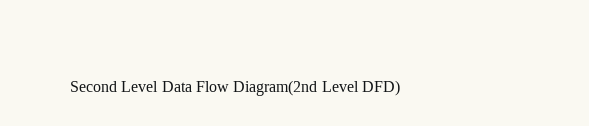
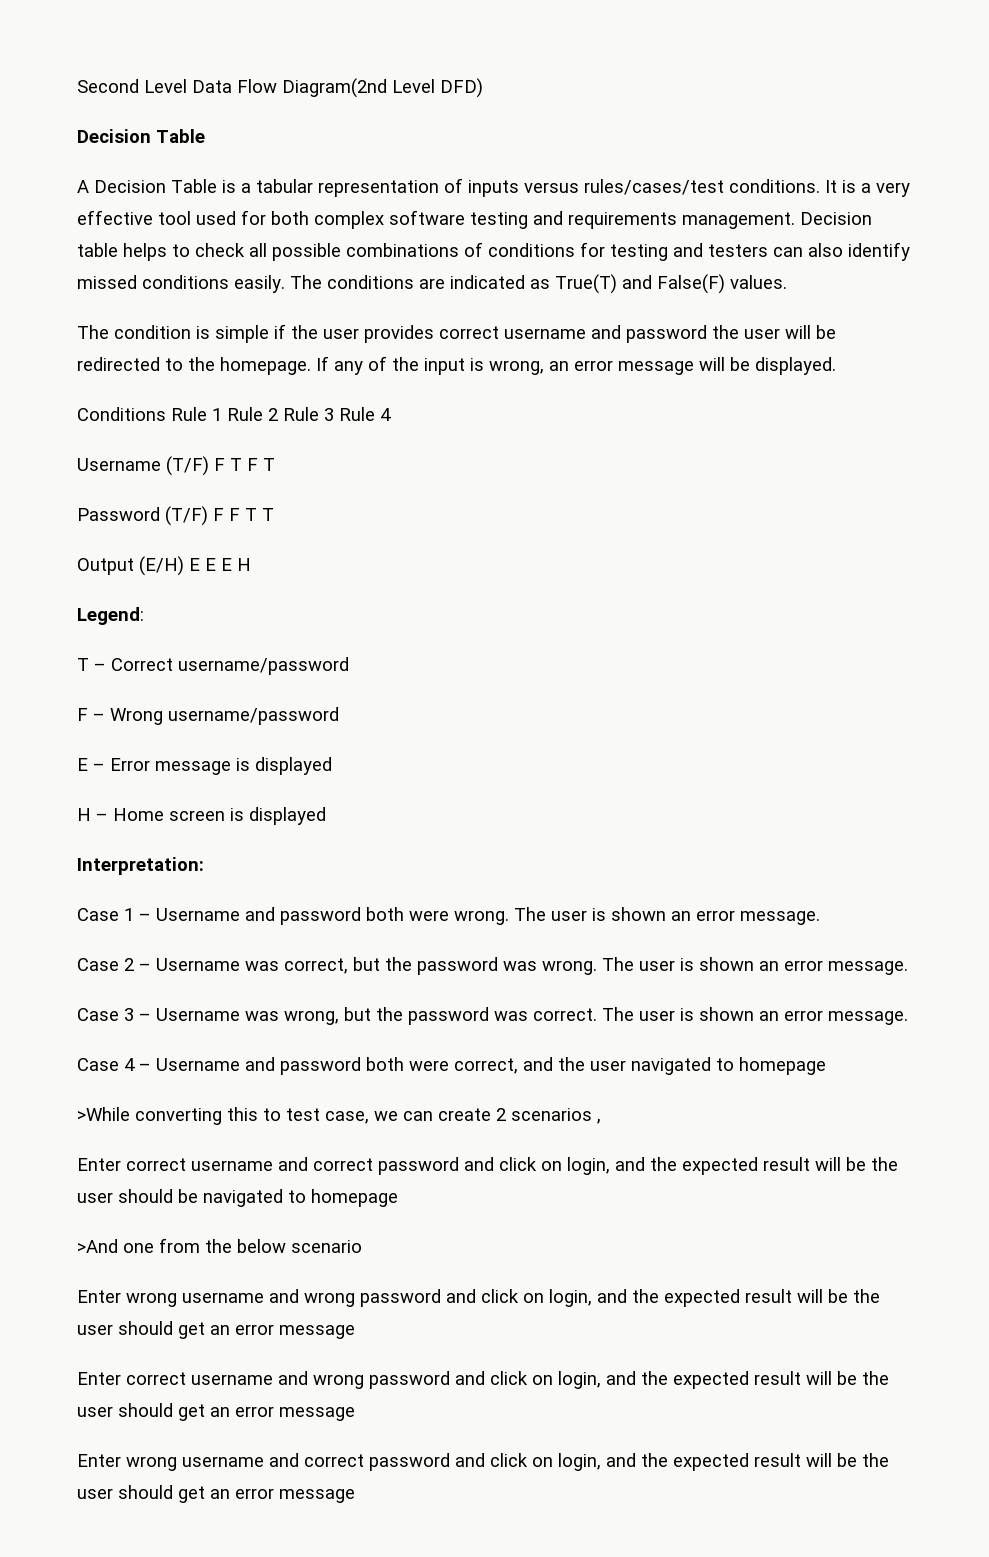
  Second Level Data Flow Diagram(2nd Level DFD)
+ Decision Table
+ A Decision Table is a tabular representation of inputs versus rules/cases/test conditions. It is a very effective tool used for both complex software testing and requirements management. Decision table helps to check all possible combinations of conditions for testing and testers can also identify missed conditions easily. The conditions are indicated as True(T) and False(F) values.
+ The condition is simple if the user provides correct username and password the user will be redirected to the homepage. If any of the input is wrong, an error message will be displayed.
+ Conditions Rule 1 Rule 2 Rule 3 Rule 4
+ Username (T/F) F T F T
+ Password (T/F) F F T T
+ Output (E/H) E E E H
+ Legend:
+ T – Correct username/password
+ F – Wrong username/password
+ E – Error message is displayed
+ H – Home screen is displayed
+ Interpretation:
+ Case 1 – Username and password both were wrong. The user is shown an error message.
+ Case 2 – Username was correct, but the password was wrong. The user is shown an error message.
+ Case 3 – Username was wrong, but the password was correct. The user is shown an error message.
+ Case 4 – Username and password both were correct, and the user navigated to homepage
+ >While converting this to test case, we can create 2 scenarios ,
+ Enter correct username and correct password and click on login, and the expected result will be the user should be navigated to homepage
+ >And one from the below scenario
+ Enter wrong username and wrong password and click on login, and the expected result will be the user should get an error message
+ Enter correct username and wrong password and click on login, and the expected result will be the user should get an error message
+ Enter wrong username and correct password and click on login, and the expected result will be the user should get an error message

